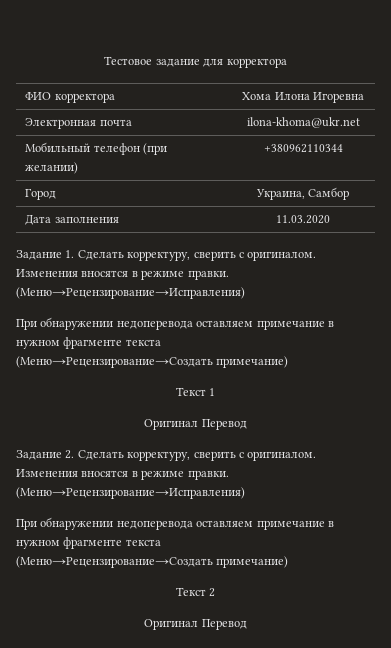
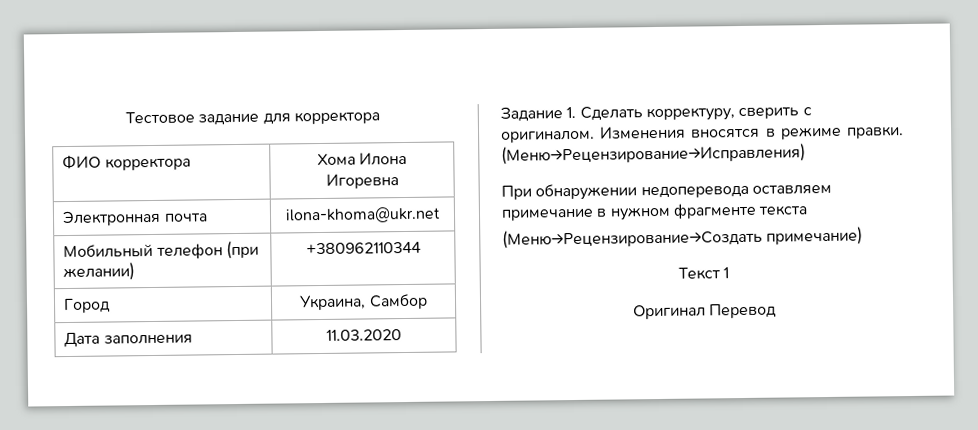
- Задание 2. Сделать корректуру, сверить с оригиналом. Изменения вносятся в режиме правки. (Меню→Рецензирование→Исправления)
- При обнаружении недоперевода оставляем примечание в нужном фрагменте текста
- (Меню→Рецензирование→Создать примечание)
- Текст 2
- Оригинал Перевод

